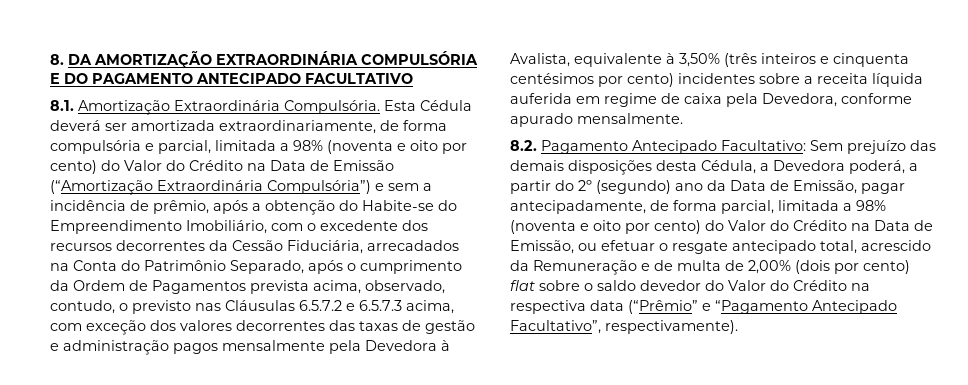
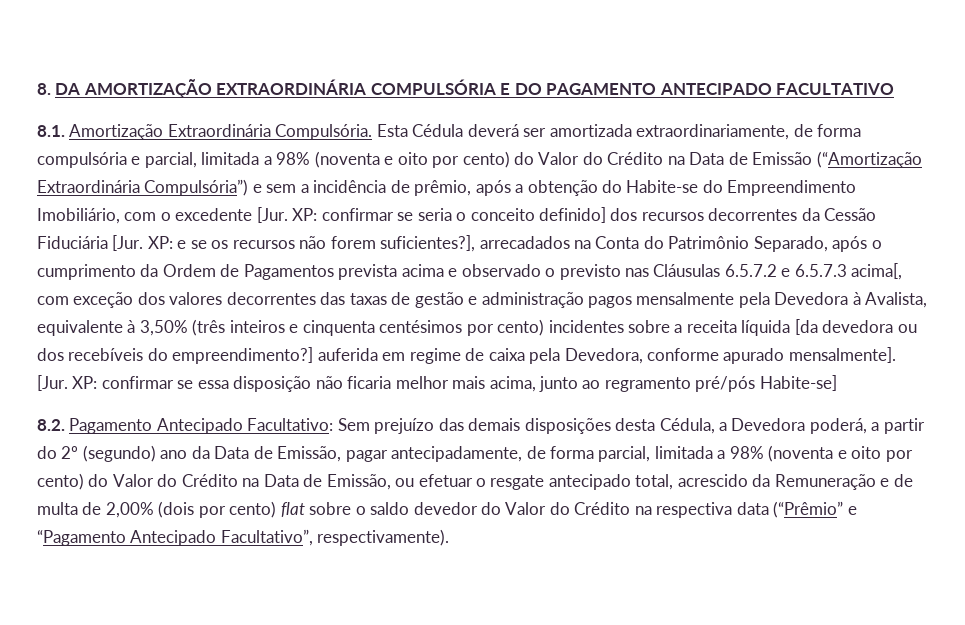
- Esta Cédula deverá ser amortizada extraordinariamente, de forma compulsória e parcial, limitada a 98% (noventa e oito por cento) do Valor do Crédito na Data de Emissão (“Amortização Extraordinária Compulsória”) e sem a incidência de prêmio, após a obtenção do Habite-se do Empreendimento Imobiliário, com o excedente dos recursos decorrentes da Cessão Fiduciária, arrecadados na Conta do Patrimônio Separado, após o cumprimento da Ordem de Pagamentos prevista acima, observado, contudo, o previsto nas Cláusulas 6.5.7.2 e 6.5.7.3 acima, com exceção dos valores decorrentes das taxas de gestão e administração pagos mensalmente pela Devedora à Avalista, equivalente à 3,50% (três inteiros e cinquenta centésimos por cento) incidentes sobre a receita líquida auferida em regime de caixa pela Devedora, conforme apurado mensalmente.
+ Esta Cédula deverá ser amortizada extraordinariamente, de forma compulsória e parcial, limitada a 98% (noventa e oito por cento) do Valor do Crédito na Data de Emissão (“Amortização Extraordinária Compulsória”) e sem a incidência de prêmio, após a obtenção do Habite-se do Empreendimento Imobiliário, com o excedente [Jur. XP: confirmar se seria o conceito definido] dos recursos decorrentes da Cessão Fiduciária [Jur. XP: e se os recursos não forem suficientes?], arrecadados na Conta do Patrimônio Separado, após o cumprimento da Ordem de Pagamentos prevista acima e observado o previsto nas Cláusulas 6.5.7.2 e 6.5.7.3 acima[, com exceção dos valores decorrentes das taxas de gestão e administração pagos mensalmente pela Devedora à Avalista, equivalente à 3,50% (três inteiros e cinquenta centésimos por cento) incidentes sobre a receita líquida [da devedora ou dos recebíveis do empreendimento?] auferida em regime de caixa pela Devedora, conforme apurado mensalmente]. [Jur. XP: confirmar se essa disposição não ficaria melhor mais acima, junto ao regramento pré/pós Habite-se]

